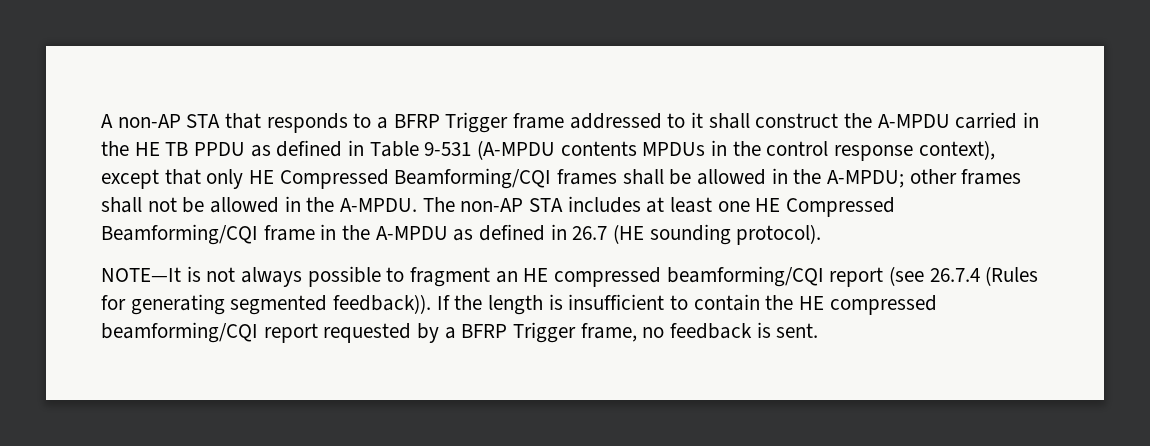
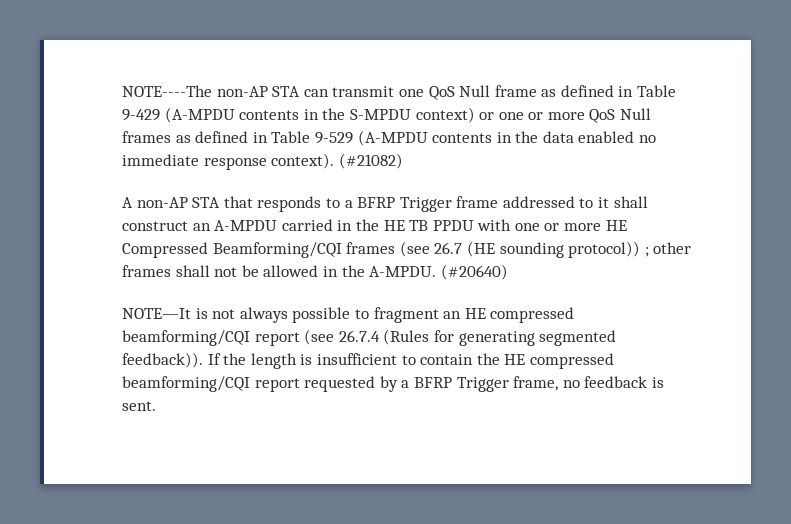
+ NOTE----The non-AP STA can transmit one QoS Null frame as defined in Table 9-429 (A-MPDU contents in the S-MPDU context) or one or more QoS Null frames as defined in Table 9-529 (A-MPDU contents in the data enabled no immediate response context). (#21082)
- A non-AP STA that responds to a BFRP Trigger frame addressed to it shall construct the A-MPDU carried in the HE TB PPDU as defined in Table 9-531 (A-MPDU contents MPDUs in the control response context), except that only HE Compressed Beamforming/CQI frames shall be allowed in the A-MPDU; other frames shall not be allowed in the A-MPDU.
+ A non-AP STA that responds to a BFRP Trigger frame addressed to it shall construct an A-MPDU carried in the HE TB PPDU with one or more HE Compressed Beamforming/CQI frames (see 26.7 (HE sounding protocol)) ; other frames shall not be allowed in the A-MPDU.
- The non-AP STA includes at least one HE Compressed Beamforming/CQI frame in the A-MPDU as defined in 26.7 (HE sounding protocol).
+ (#20640)

